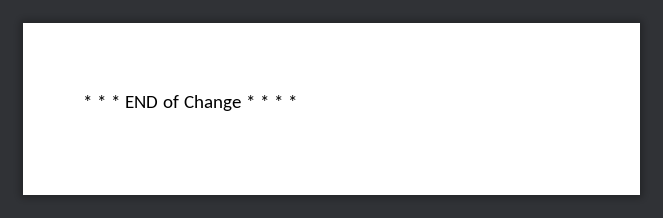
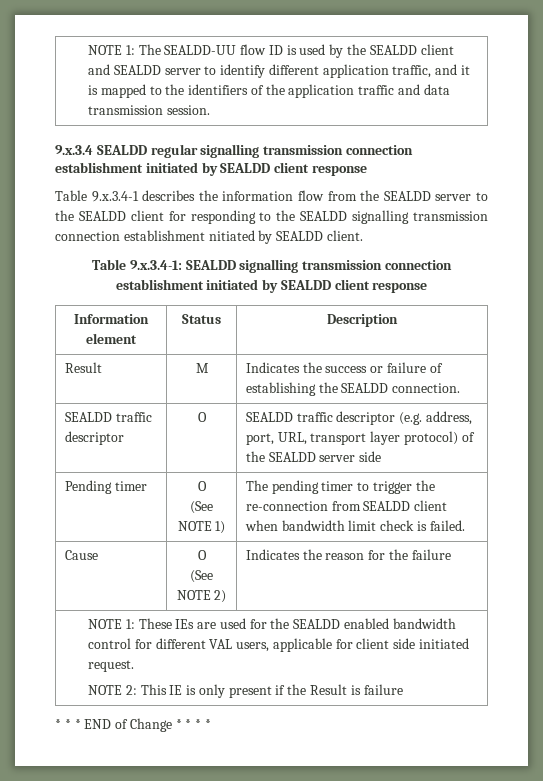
+ NOTE 1: The SEALDD-UU flow ID is used by the SEALDD client and SEALDD server to identify different application traffic, and it is mapped to the identifiers of the application traffic and data transmission session.
+ 9.x.3.4 SEALDD regular signalling transmission connection establishment initiated by SEALDD client response
+ Table 9.x.3.4-1 describes the information flow from the SEALDD server to the SEALDD client for responding to the SEALDD signalling transmission connection establishment nitiated by SEALDD client.
+ Table 9.x.3.4-1: SEALDD signalling transmission connection establishment initiated by SEALDD client response
+ Information element | Status | Description
+ Result | M | Indicates the success or failure of establishing the SEALDD connection.
+ SEALDD traffic descriptor | O | SEALDD traffic descriptor (e.g. address, port, URL, transport layer protocol) of the SEALDD server side
+ Pending timer | O
+ (See NOTE 1) | The pending timer to trigger the re-connection from SEALDD client when bandwidth limit check is failed.
+ Cause | O
+ (See NOTE 2) | Indicates the reason for the failure
+ NOTE 1: These IEs are used for the SEALDD enabled bandwidth control for different VAL users, applicable for client side initiated request.
+ NOTE 2: This IE is only present if the Result is failure

